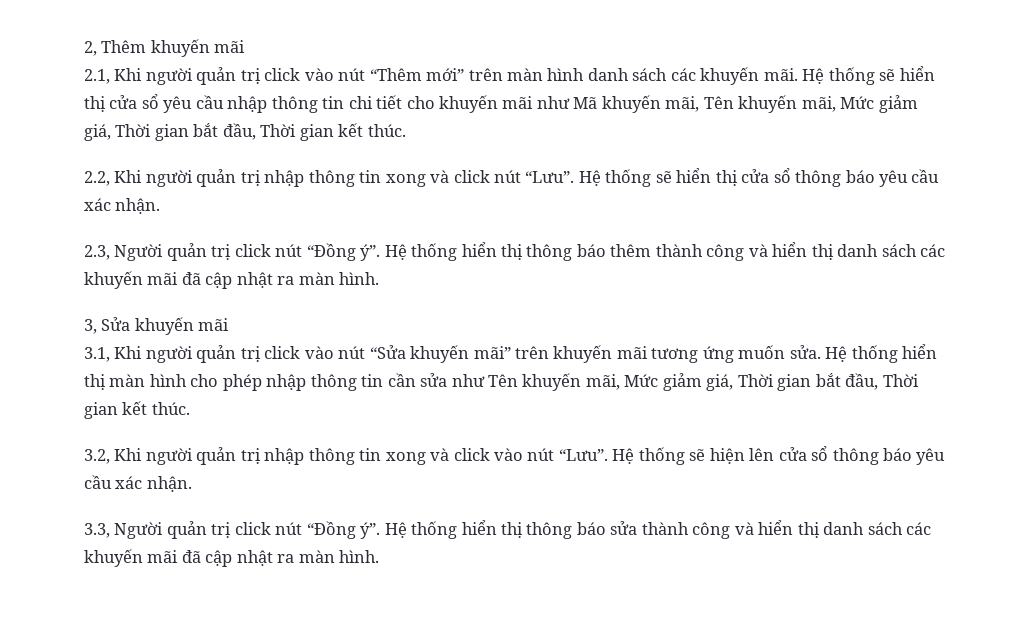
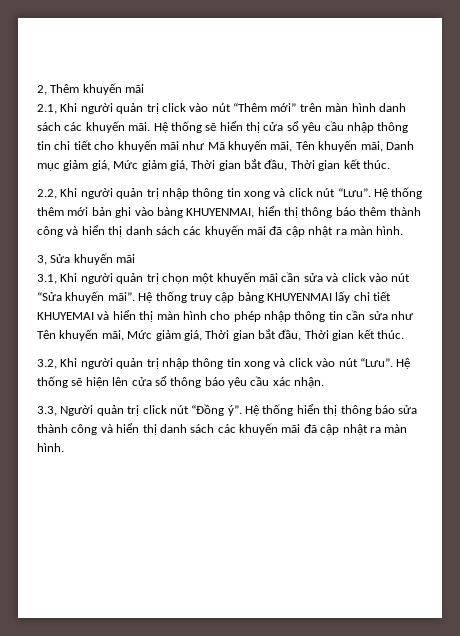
- Hệ thống sẽ hiển thị cửa sổ yêu cầu nhập thông tin chi tiết cho khuyến mãi như Mã khuyến mãi, Tên khuyến mãi, Mức giảm giá, Thời gian bắt đầu, Thời gian kết thúc.
+ Hệ thống sẽ hiển thị cửa sổ yêu cầu nhập thông tin chi tiết cho khuyến mãi như Mã khuyến mãi, Tên khuyến mãi, Danh mục giảm giá, Mức giảm giá, Thời gian bắt đầu, Thời gian kết thúc.
- Hệ thống sẽ hiển thị cửa sổ thông báo yêu cầu xác nhận.
- 2.3, Người quản trị click nút “Đồng ý”. Hệ thống hiển thị thông báo thêm thành công và hiển thị danh sách các khuyến mãi đã cập nhật ra màn hình.
+ Hệ thống thêm mới bản ghi vào bàng KHUYENMAI, hiển thị thông báo thêm thành công và hiển thị danh sách các khuyến mãi đã cập nhật ra màn hình.
- 3.1, Khi người quản trị click vào nút “Sửa khuyến mãi” trên khuyến mãi tương ứng muốn sửa. Hệ thống hiển thị màn hình cho phép nhập thông tin cần sửa như Tên khuyến mãi, Mức giảm giá, Thời gian bắt đầu, Thời gian kết thúc.
+ 3.1, Khi người quản trị chọn một khuyến mãi cần sửa và click vào nút “Sửa khuyến mãi”. Hệ thống truy cập bảng KHUYENMAI lấy chi tiết KHUYEMAI và hiển thị màn hình cho phép nhập thông tin cần sửa như Tên khuyến mãi, Mức giảm giá, Thời gian bắt đầu, Thời gian kết thúc.

